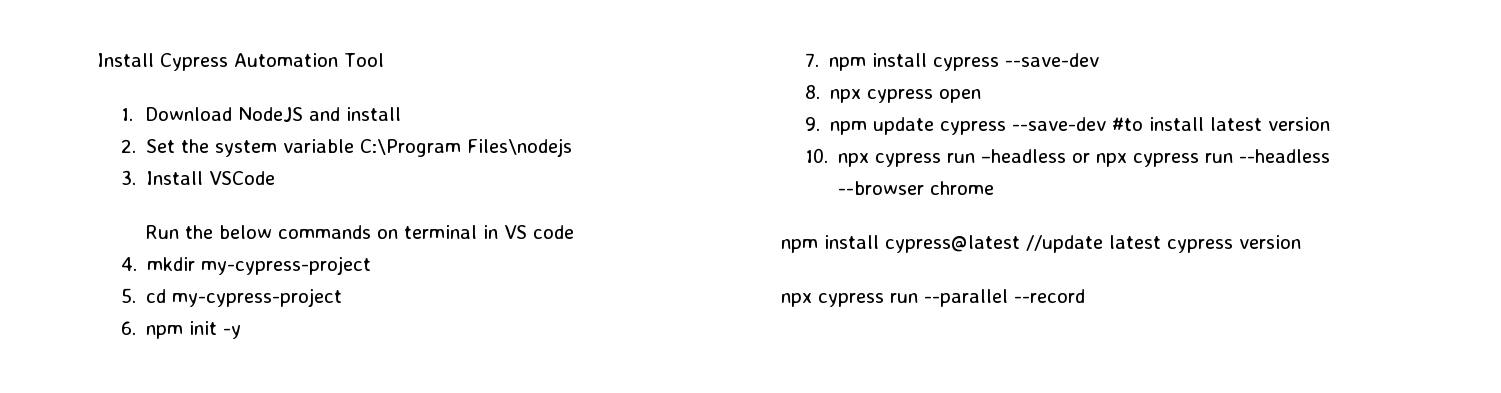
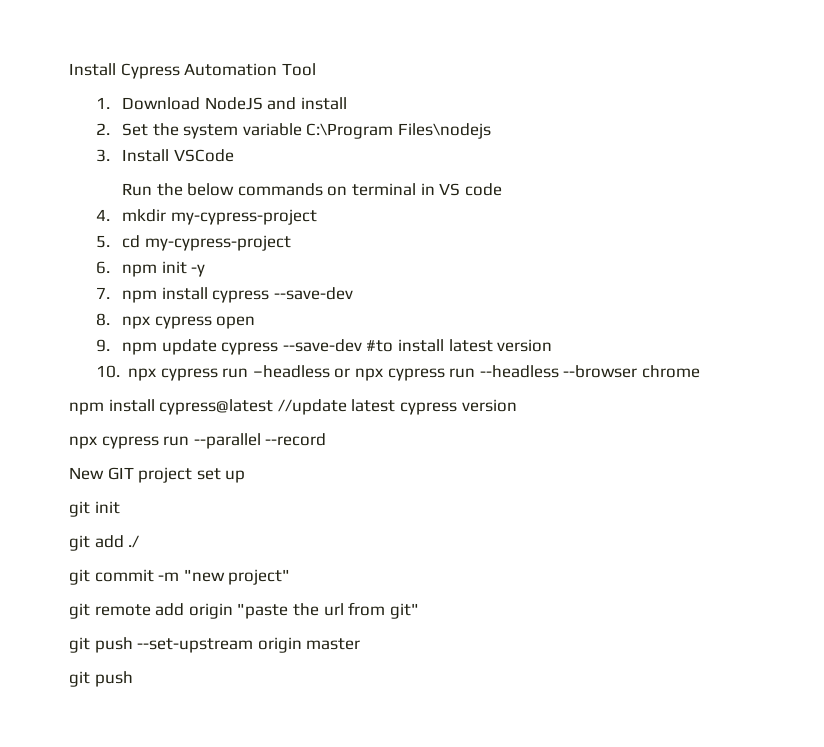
+ New GIT project set up
+ git init
+ git add ./
+ git commit -m "new project"
+ git remote add origin "paste the url from git"
+ git push --set-upstream origin master
+ git push

